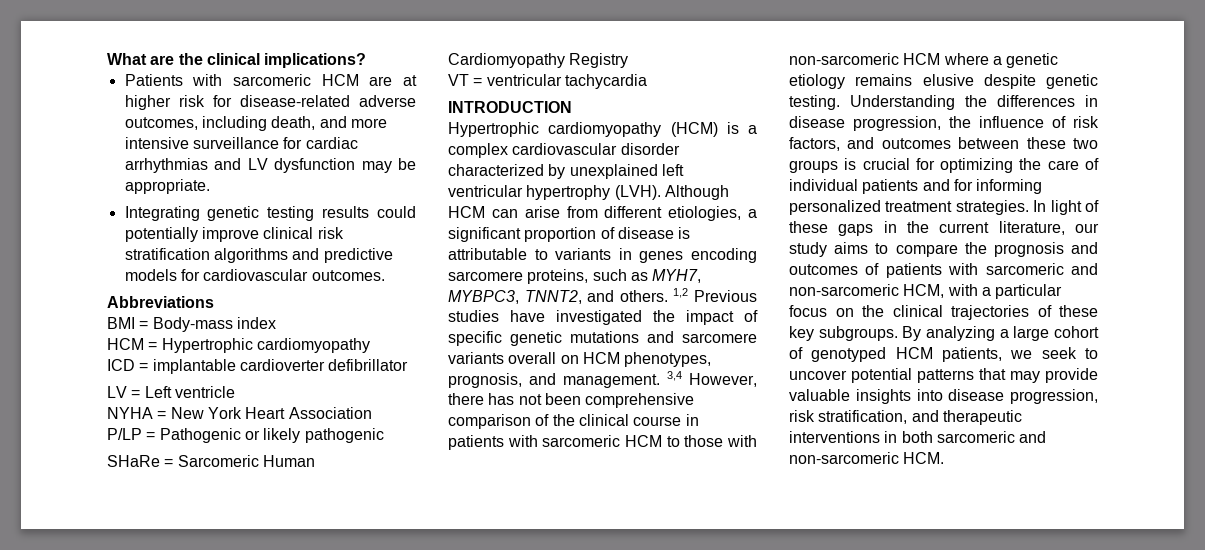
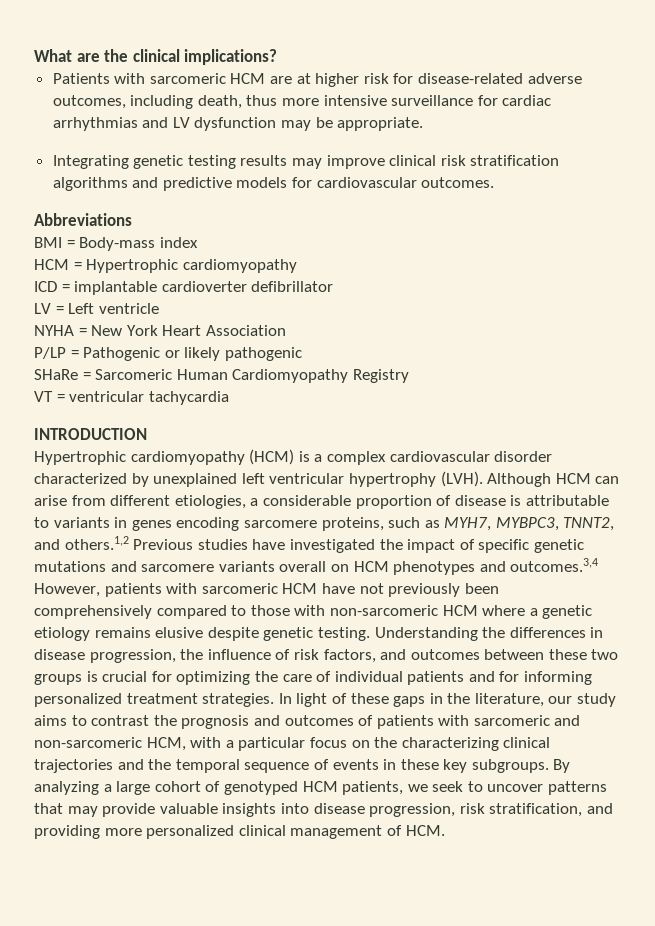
- Patients with sarcomeric HCM are at higher risk for disease-related adverse outcomes, including death, and more intensive surveillance for cardiac arrhythmias and LV dysfunction may be appropriate.
+ Patients with sarcomeric HCM are at higher risk for disease-related adverse outcomes, including death, thus more intensive surveillance for cardiac arrhythmias and LV dysfunction may be appropriate.
- Integrating genetic testing results could potentially improve clinical risk stratification algorithms and predictive models for cardiovascular outcomes.
+ Integrating genetic testing results may improve clinical risk stratification algorithms and predictive models for cardiovascular outcomes.
- Although HCM can arise from different etiologies, a significant proportion of disease is attributable to variants in genes encoding sarcomere proteins, such as MYH7, MYBPC3, TNNT2, and others. 1,2 Previous studies have investigated the impact of specific genetic mutations and sarcomere variants overall on HCM phenotypes, prognosis, and management. 3,4 However, there has not been comprehensive comparison of the clinical course in patients with sarcomeric HCM to those with non-sarcomeric HCM where a genetic etiology remains elusive despite genetic testing.
+ Although HCM can arise from different etiologies, a considerable proportion of disease is attributable to variants in genes encoding sarcomere proteins, such as MYH7, MYBPC3, TNNT2, and others.1,2 Previous studies have investigated the impact of specific genetic mutations and sarcomere variants overall on HCM phenotypes and outcomes.3,4 However, patients with sarcomeric HCM have not previously been comprehensively compared to those with non-sarcomeric HCM where a genetic etiology remains elusive despite genetic testing.
- In light of these gaps in the current literature, our study aims to compare the prognosis and outcomes of patients with sarcomeric and non-sarcomeric HCM, with a particular focus on the clinical trajectories of these key subgroups.
+ In light of these gaps in the literature, our study aims to contrast the prognosis and outcomes of patients with sarcomeric and non-sarcomeric HCM, with a particular focus on the characterizing clinical trajectories and the temporal sequence of events in these key subgroups.
- By analyzing a large cohort of genotyped HCM patients, we seek to uncover potential patterns that may provide valuable insights into disease progression, risk stratification, and therapeutic interventions in both sarcomeric and non-sarcomeric HCM.
+ By analyzing a large cohort of genotyped HCM patients, we seek to uncover patterns that may provide valuable insights into disease progression, risk stratification, and providing more personalized clinical management of HCM.

